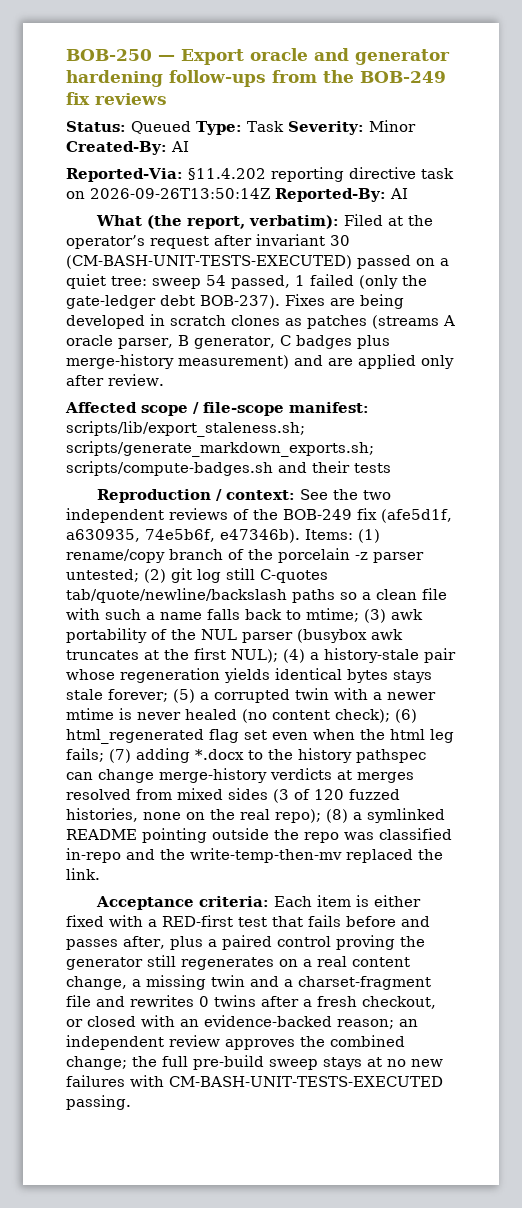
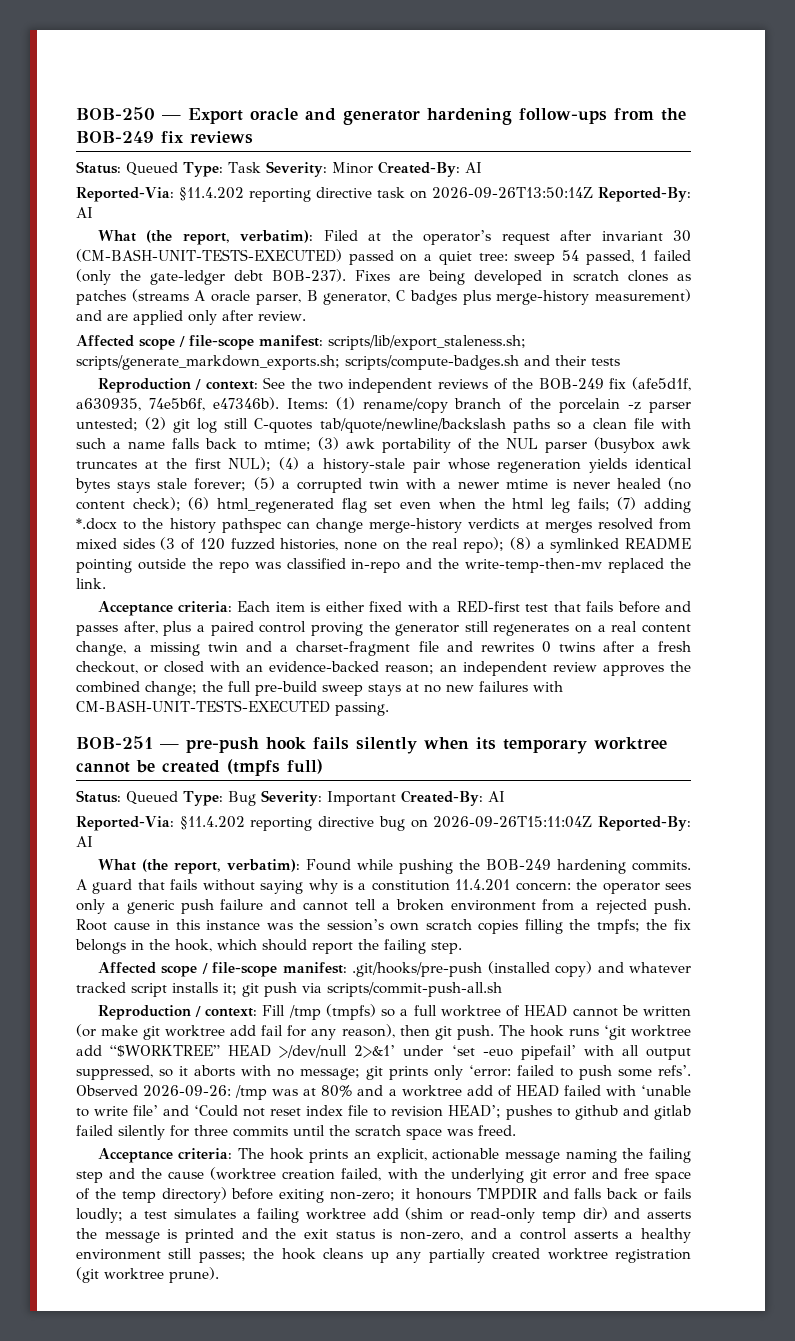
+ BOB-251 — pre-push hook fails silently when its temporary worktree cannot be created (tmpfs full)
+ Status: Queued Type: Bug Severity: Important Created-By: AI
+ Reported-Via: §11.4.202 reporting directive bug on 2026-09-26T15:11:04Z Reported-By: AI
+ What (the report, verbatim): Found while pushing the BOB-249 hardening commits. A guard that fails without saying why is a constitution 11.4.201 concern: the operator sees only a generic push failure and cannot tell a broken environment from a rejected push. Root cause in this instance was the session’s own scratch copies filling the tmpfs; the fix belongs in the hook, which should report the failing step.
+ Affected scope / file-scope manifest: .git/hooks/pre-push (installed copy) and whatever tracked script installs it; git push via scripts/commit-push-all.sh
+ Reproduction / context: Fill /tmp (tmpfs) so a full worktree of HEAD cannot be written (or make git worktree add fail for any reason), then git push. The hook runs ‘git worktree add “$WORKTREE” HEAD >/dev/null 2>&1’ under ‘set -euo pipefail’ with all output suppressed, so it aborts with no message; git prints only ‘error: failed to push some refs’. Observed 2026-09-26: /tmp was at 80% and a worktree add of HEAD failed with ‘unable to write file’ and ‘Could not reset index file to revision HEAD’; pushes to github and gitlab failed silently for three commits until the scratch space was freed.
+ Acceptance criteria: The hook prints an explicit, actionable message naming the failing step and the cause (worktree creation failed, with the underlying git error and free space of the temp directory) before exiting non-zero; it honours TMPDIR and falls back or fails loudly; a test simulates a failing worktree add (shim or read-only temp dir) and asserts the message is printed and the exit status is non-zero, and a control asserts a healthy environment still passes; the hook cleans up any partially created worktree registration (git worktree prune).

